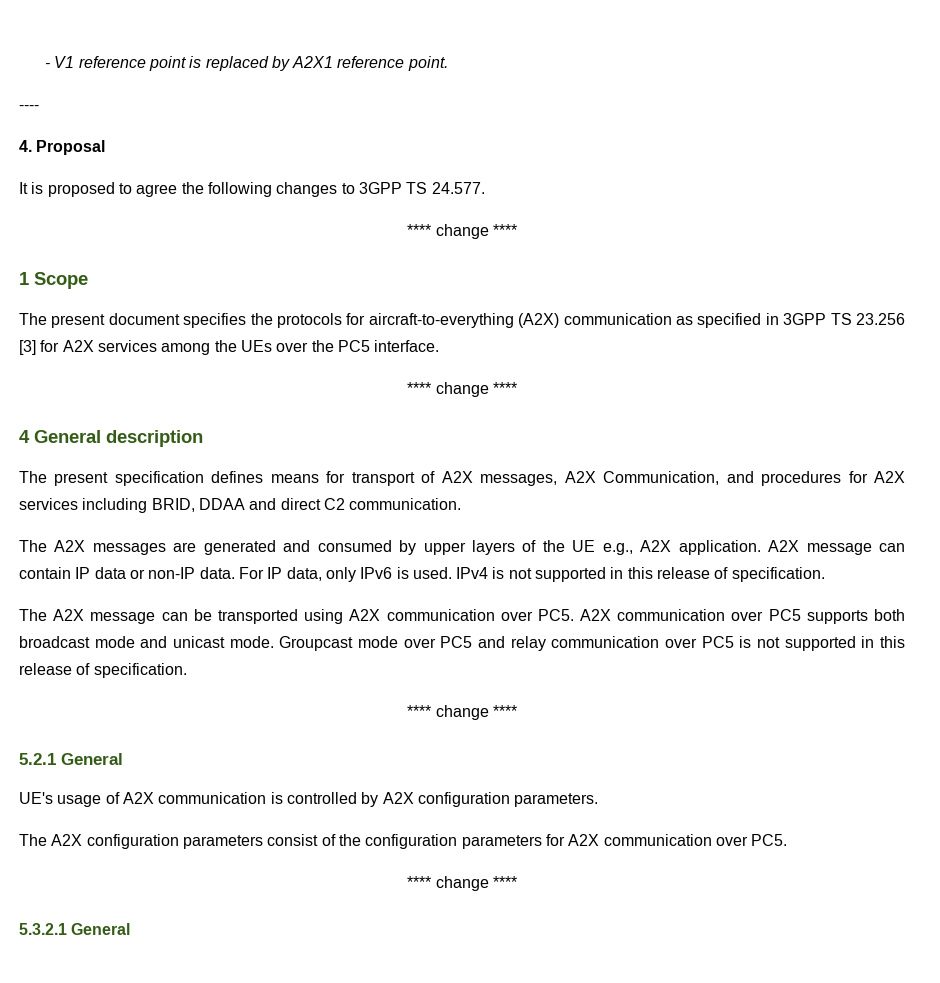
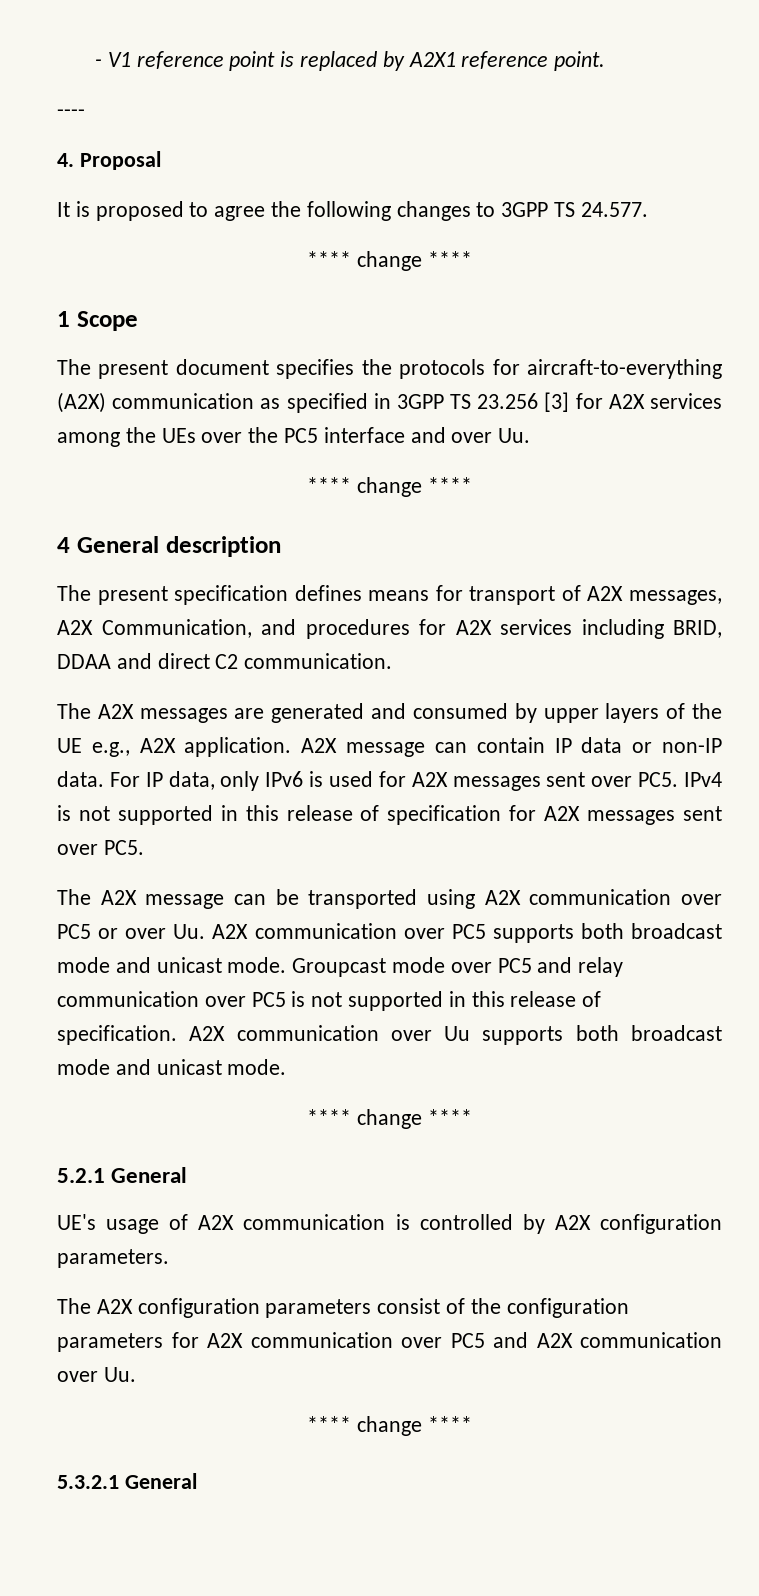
- The present document specifies the protocols for aircraft-to-everything (A2X) communication as specified in 3GPP TS 23.256 [3] for A2X services among the UEs over the PC5 interface.
+ The present document specifies the protocols for aircraft-to-everything (A2X) communication as specified in 3GPP TS 23.256 [3] for A2X services among the UEs over the PC5 interface and over Uu.
- For IP data, only IPv6 is used. IPv4 is not supported in this release of specification.
+ For IP data, only IPv6 is used for A2X messages sent over PC5. IPv4 is not supported in this release of specification for A2X messages sent over PC5.
- The A2X message can be transported using A2X communication over PC5. A2X communication over PC5 supports both broadcast mode and unicast mode.
+ The A2X message can be transported using A2X communication over PC5 or over Uu. A2X communication over PC5 supports both broadcast mode and unicast mode.
+ A2X communication over Uu supports both broadcast mode and unicast mode.
- The A2X configuration parameters consist of the configuration parameters for A2X communication over PC5.
+ The A2X configuration parameters consist of the configuration parameters for A2X communication over PC5 and A2X communication over Uu.

